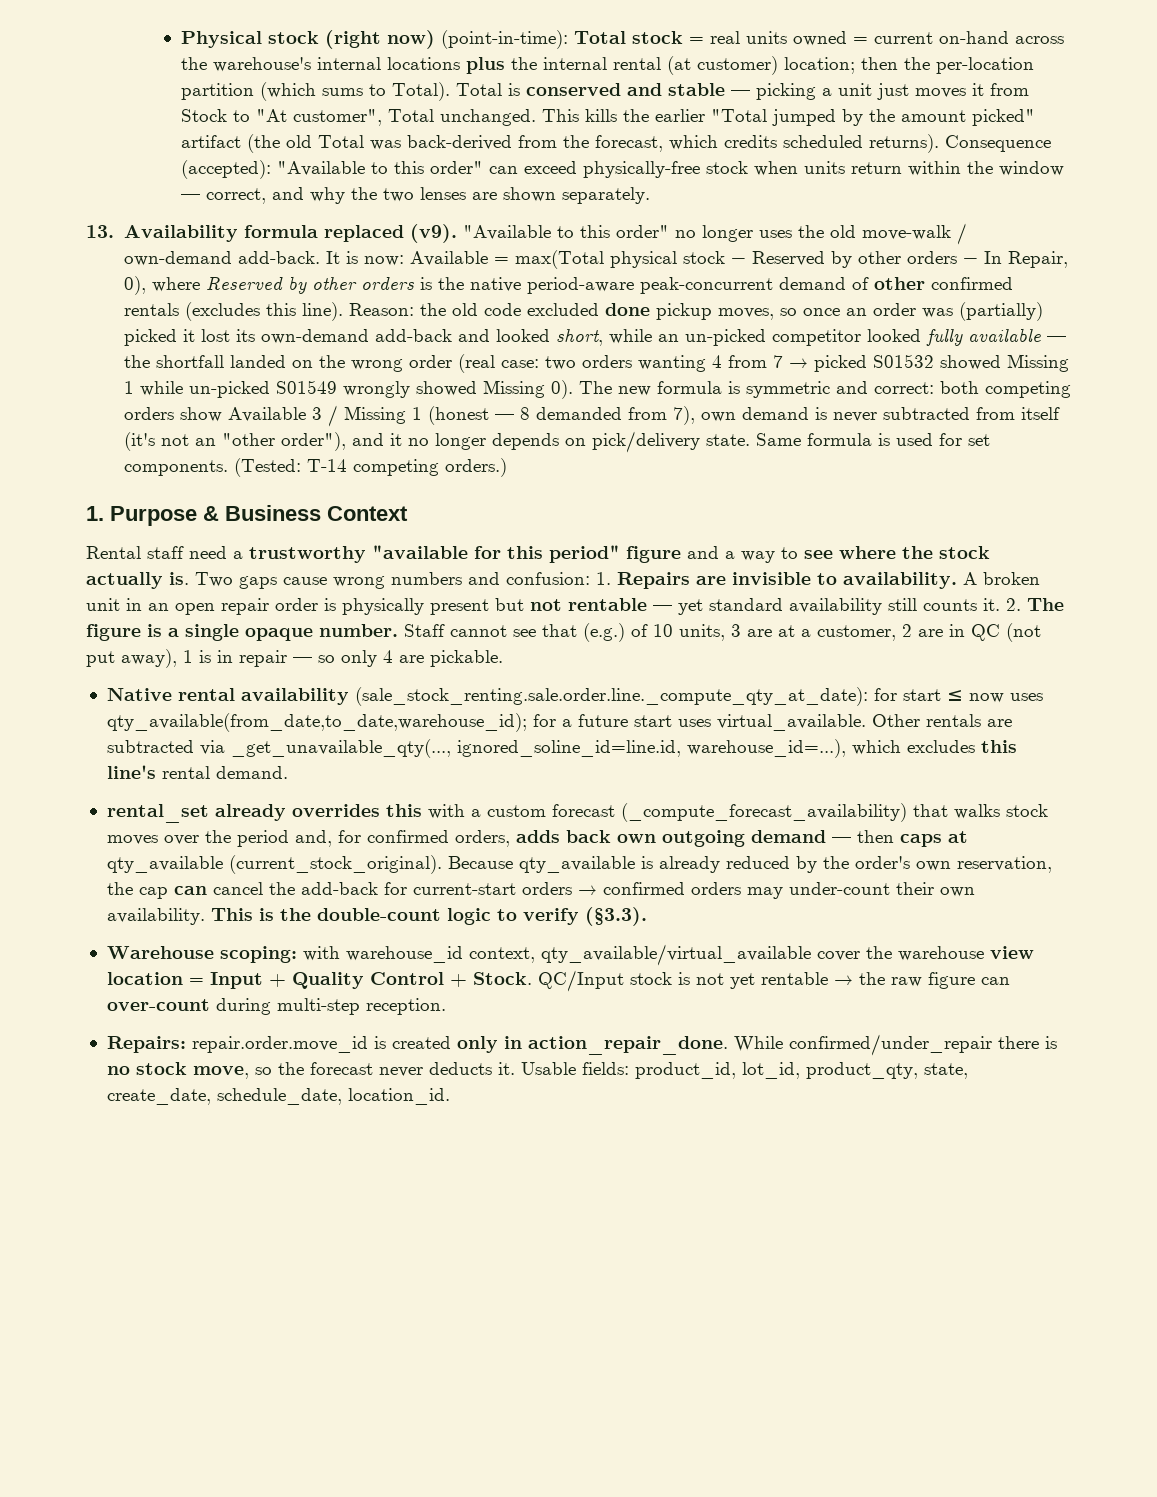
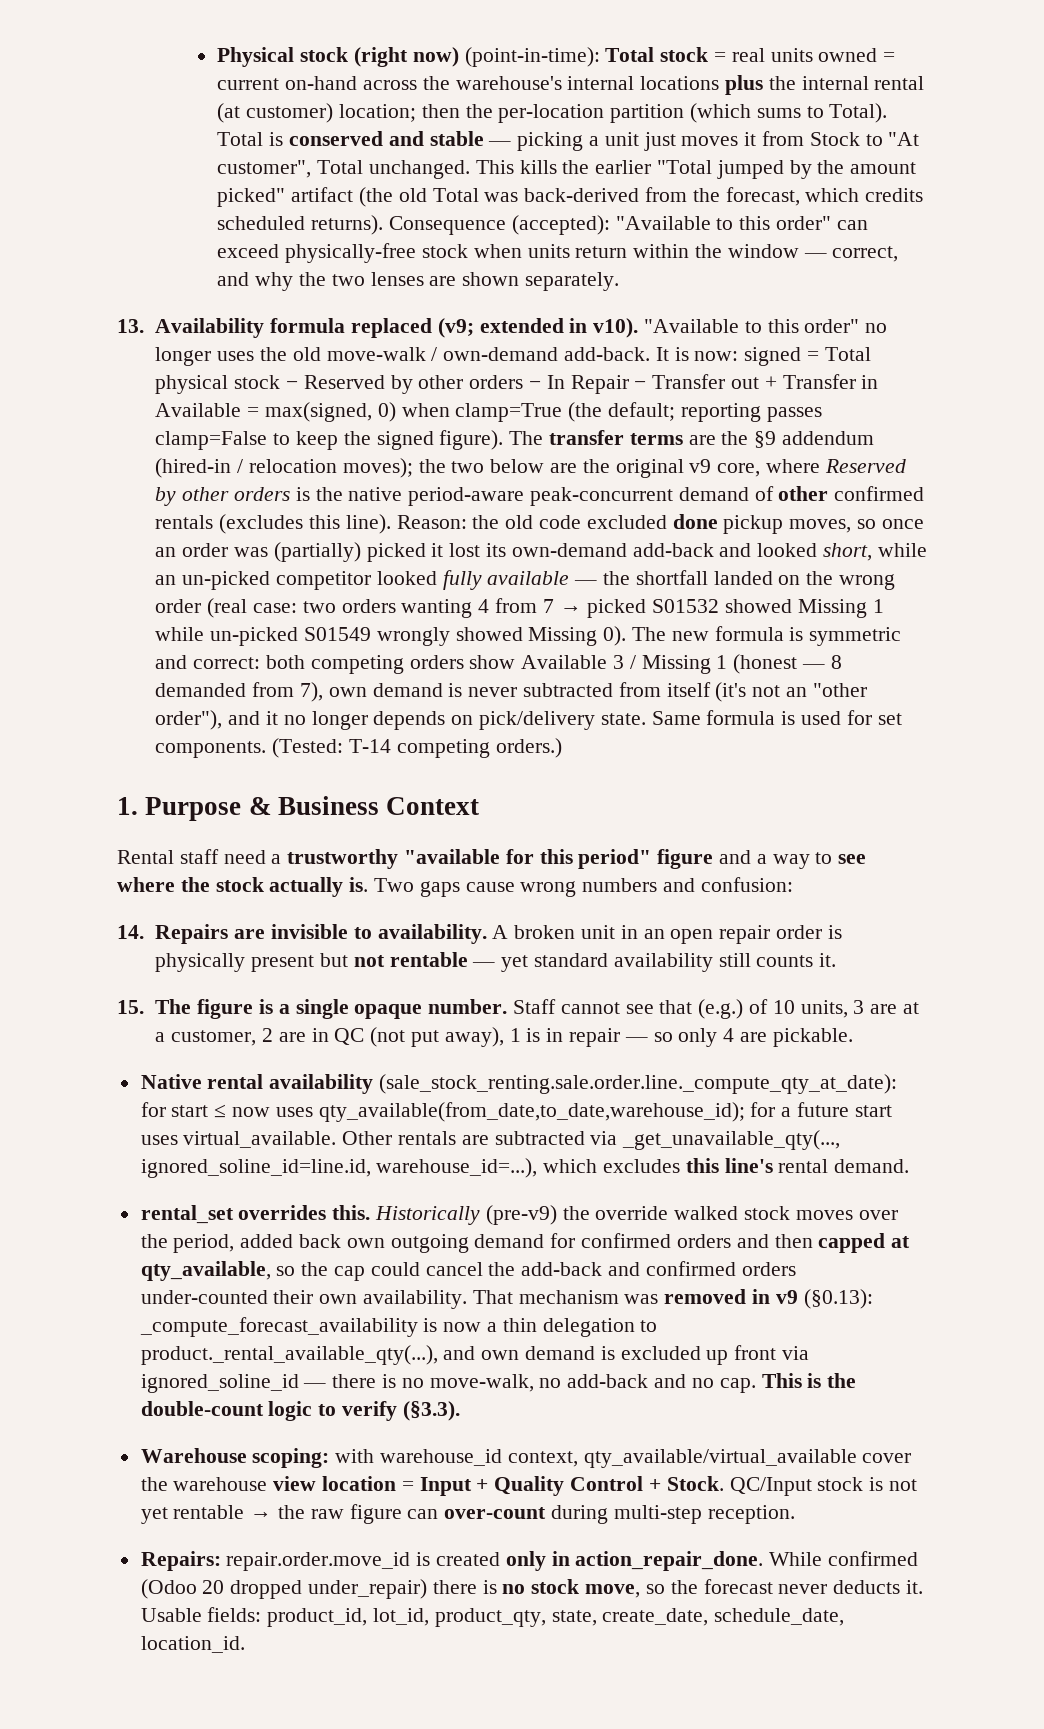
- 13. Availability formula replaced (v9).
+ 13. Availability formula replaced (v9; extended in v10).
- It is now: Available = max(Total physical stock − Reserved by other orders − In Repair, 0), where Reserved by other orders is the native period-aware peak-concurrent demand of other confirmed rentals (excludes this line).
+ It is now: signed = Total physical stock − Reserved by other orders − In Repair − Transfer out + Transfer in Available = max(signed, 0) when clamp=True (the default; reporting passes clamp=False to keep the signed figure). The transfer terms are the §9 addendum (hired-in / relocation moves); the two below are the original v9 core, where Reserved by other orders is the native period-aware peak-concurrent demand of other confirmed rentals (excludes this line).
- Two gaps cause wrong numbers and confusion: 1. Repairs are invisible to availability.
+ Two gaps cause wrong numbers and confusion:
+ 14. Repairs are invisible to availability.
- A broken unit in an open repair order is physically present but not rentable — yet standard availability still counts it. 2. The figure is a single opaque number.
+ A broken unit in an open repair order is physically present but not rentable — yet standard availability still counts it.
+ 15. The figure is a single opaque number.
- rental_set already overrides this with a custom forecast (_compute_forecast_availability) that walks stock moves over the period and, for confirmed orders, adds back own outgoing demand — then caps at qty_available (current_stock_original). Because qty_available is already reduced by the order's own reservation, the cap can cancel the add-back for current-start orders → confirmed orders may under-count their own availability.
+ rental_set overrides this. Historically (pre-v9) the override walked stock moves over the period, added back own outgoing demand for confirmed orders and then capped at qty_available, so the cap could cancel the add-back and confirmed orders under-counted their own availability. That mechanism was removed in v9 (§0.13): _compute_forecast_availability is now a thin delegation to product._rental_available_qty(...), and own demand is excluded up front via ignored_soline_id — there is no move-walk, no add-back and no cap.
- While confirmed/under_repair there is no stock move, so the forecast never deducts it.
+ While confirmed (Odoo 20 dropped under_repair) there is no stock move, so the forecast never deducts it.

